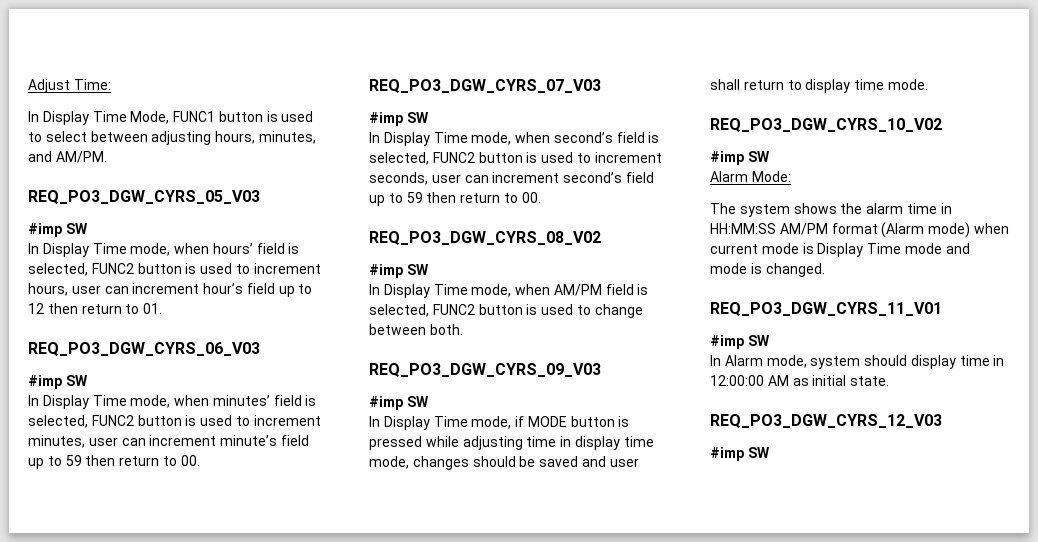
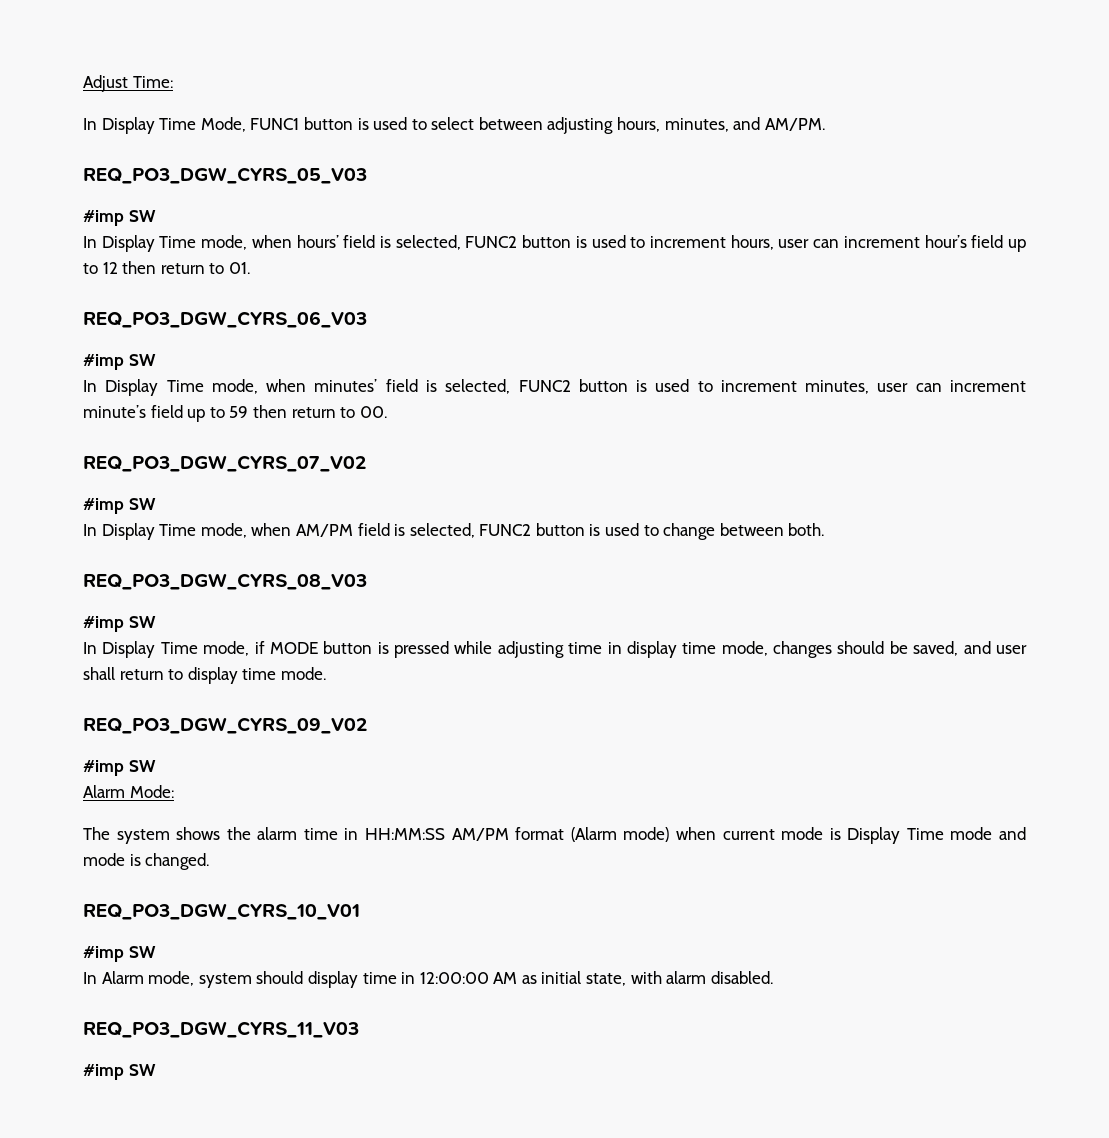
- REQ_PO3_DGW_CYRS_07_V03
- #imp SW
- In Display Time mode, when second’s field is selected, FUNC2 button is used to increment seconds, user can increment second’s field up to 59 then return to 00.
- REQ_PO3_DGW_CYRS_08_V02
+ REQ_PO3_DGW_CYRS_07_V02
- REQ_PO3_DGW_CYRS_09_V03
+ REQ_PO3_DGW_CYRS_08_V03
- In Display Time mode, if MODE button is pressed while adjusting time in display time mode, changes should be saved and user shall return to display time mode.
+ In Display Time mode, if MODE button is pressed while adjusting time in display time mode, changes should be saved, and user shall return to display time mode.
- REQ_PO3_DGW_CYRS_10_V02
+ REQ_PO3_DGW_CYRS_09_V02
- REQ_PO3_DGW_CYRS_11_V01
+ REQ_PO3_DGW_CYRS_10_V01
- In Alarm mode, system should display time in 12:00:00 AM as initial state.
- REQ_PO3_DGW_CYRS_12_V03
+ In Alarm mode, system should display time in 12:00:00 AM as initial state, with alarm disabled.
+ REQ_PO3_DGW_CYRS_11_V03

